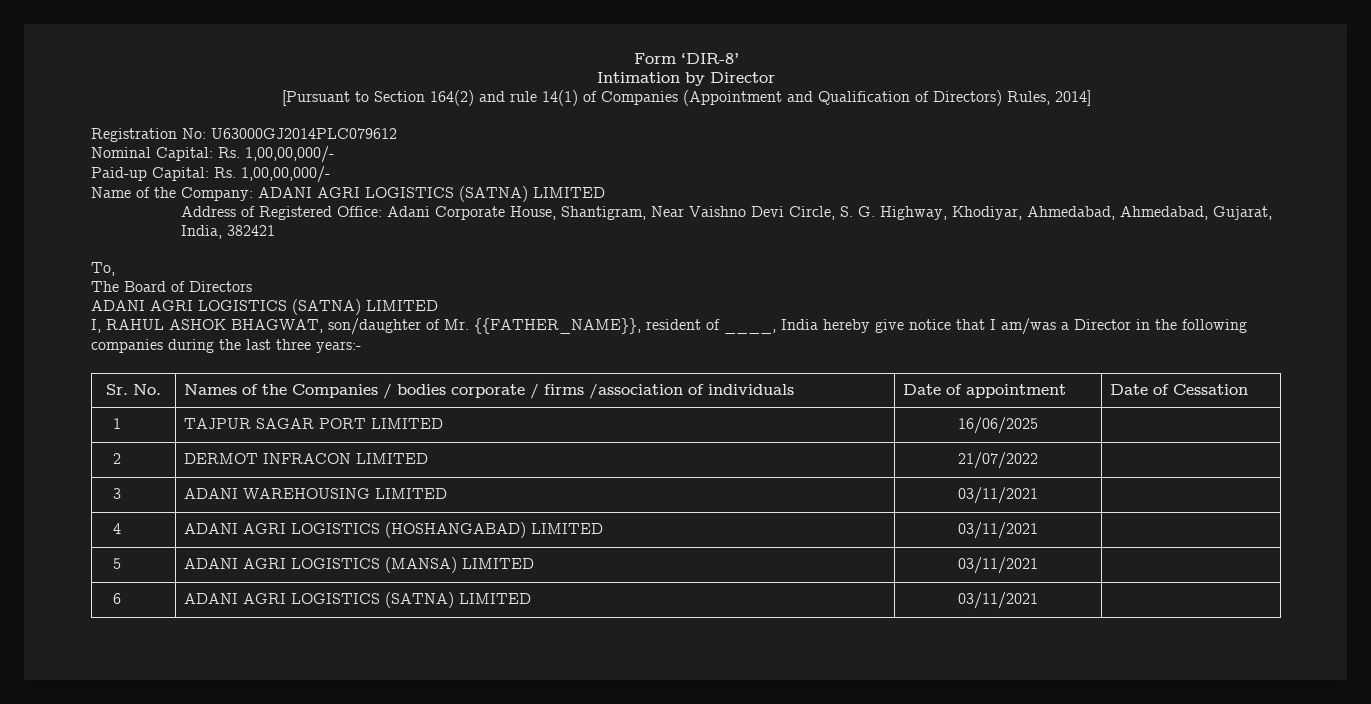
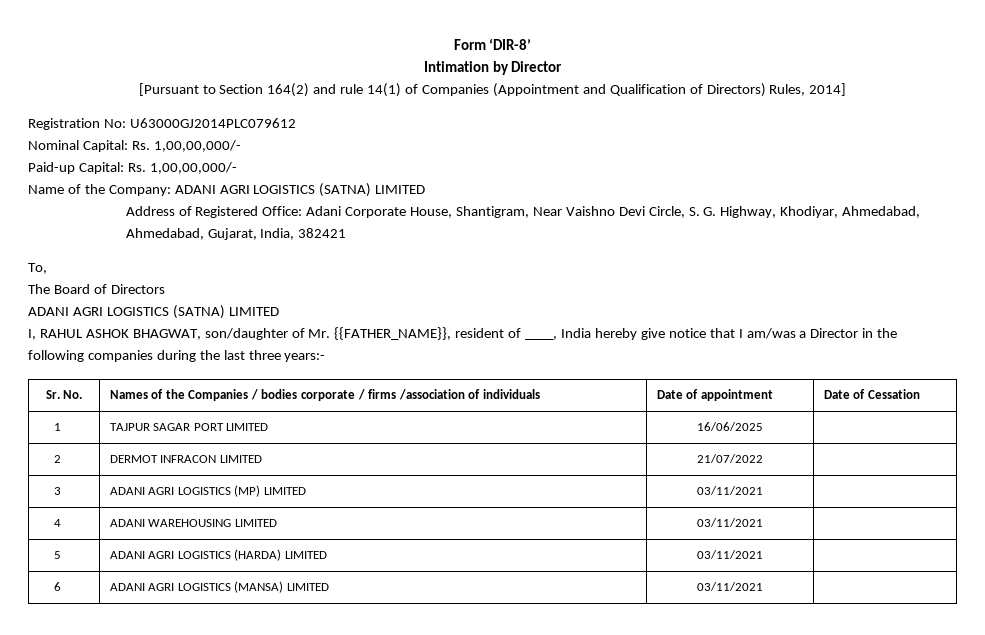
- 3 | ADANI WAREHOUSING LIMITED | 03/11/2021 |
+ 3 | ADANI AGRI LOGISTICS (MP) LIMITED | 03/11/2021 |
- 4 | ADANI AGRI LOGISTICS (HOSHANGABAD) LIMITED | 03/11/2021 |
+ 4 | ADANI WAREHOUSING LIMITED | 03/11/2021 |
- 5 | ADANI AGRI LOGISTICS (MANSA) LIMITED | 03/11/2021 |
+ 5 | ADANI AGRI LOGISTICS (HARDA) LIMITED | 03/11/2021 |
- 6 | ADANI AGRI LOGISTICS (SATNA) LIMITED | 03/11/2021 |
+ 6 | ADANI AGRI LOGISTICS (MANSA) LIMITED | 03/11/2021 |

